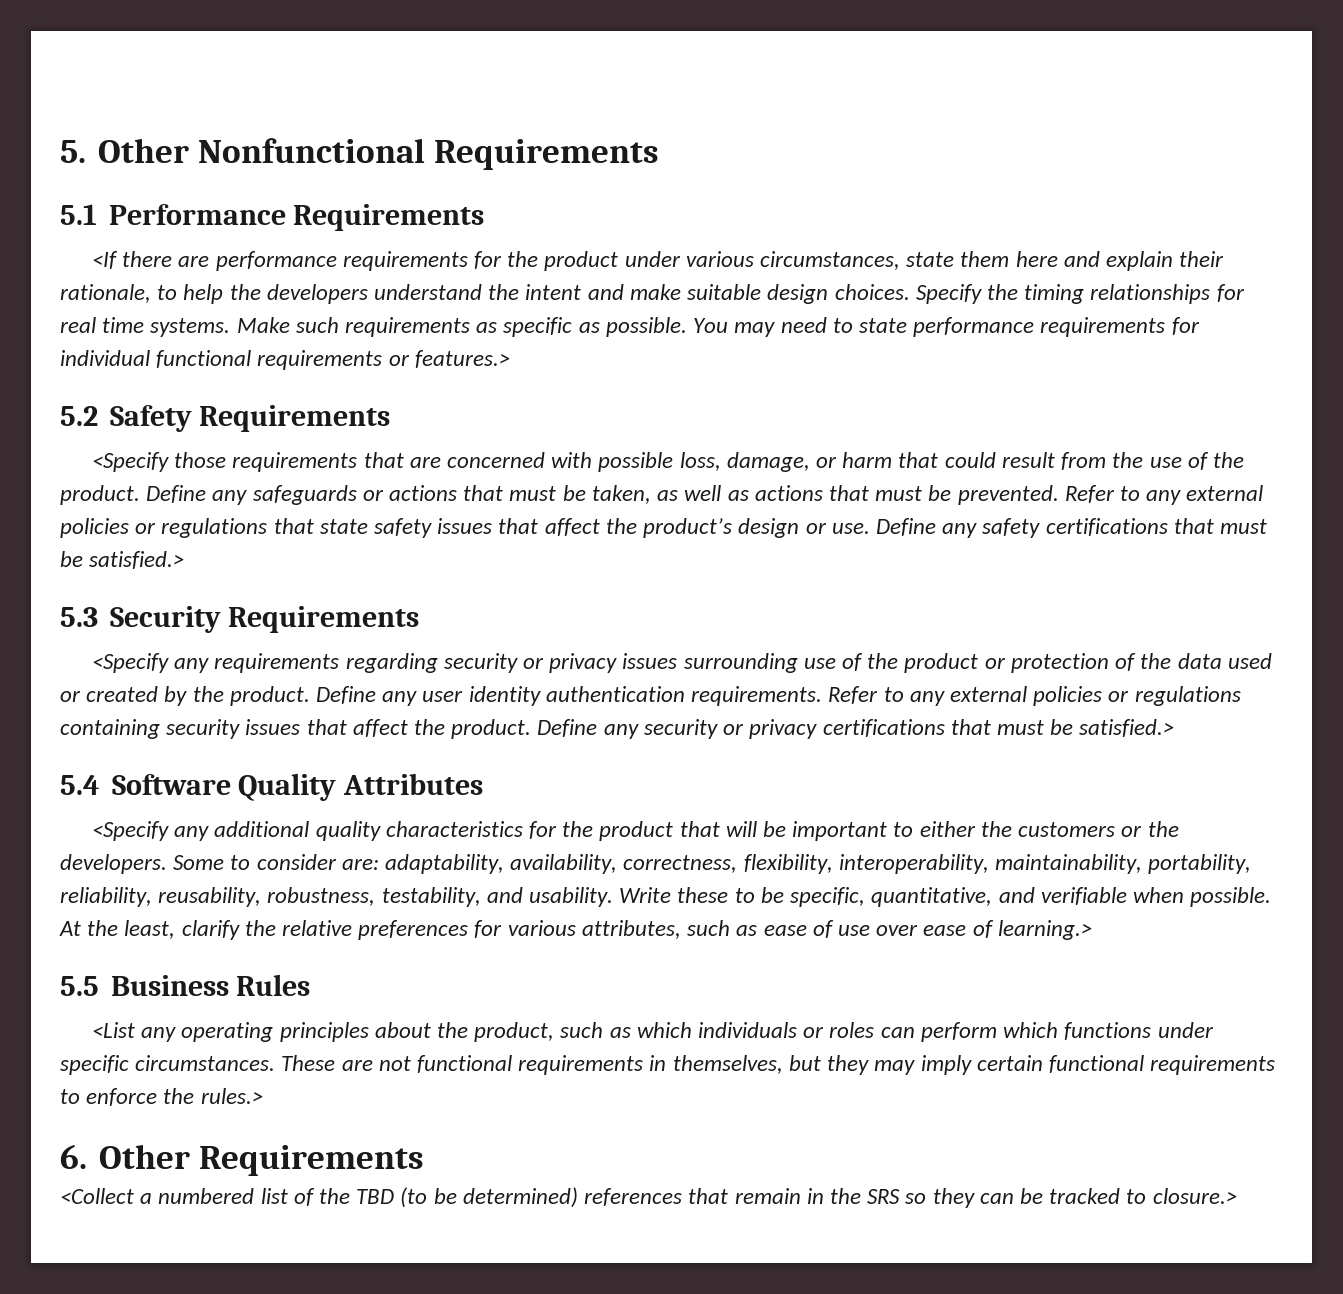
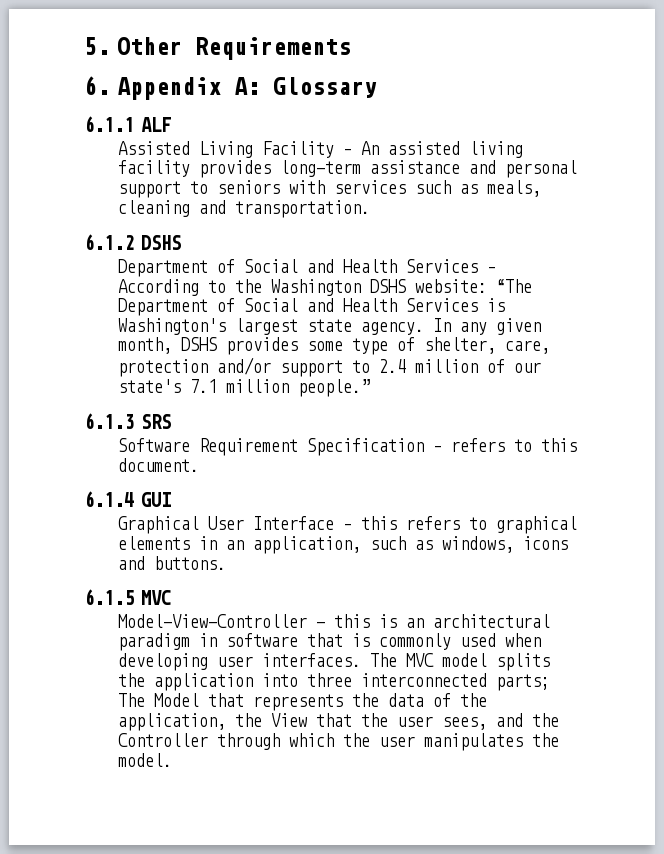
- 5. Other Nonfunctional Requirements
- 5.1 Performance Requirements
- <If there are performance requirements for the product under various circumstances, state them here and explain their rationale, to help the developers understand the intent and make suitable design choices. Specify the timing relationships for real time systems. Make such requirements as specific as possible. You may need to state performance requirements for individual functional requirements or features.>
- 5.2 Safety Requirements
- <Specify those requirements that are concerned with possible loss, damage, or harm that could result from the use of the product. Define any safeguards or actions that must be taken, as well as actions that must be prevented. Refer to any external policies or regulations that state safety issues that affect the product’s design or use. Define any safety certifications that must be satisfied.>
- 5.3 Security Requirements
- <Specify any requirements regarding security or privacy issues surrounding use of the product or protection of the data used or created by the product. Define any user identity authentication requirements. Refer to any external policies or regulations containing security issues that affect the product. Define any security or privacy certifications that must be satisfied.>
- 5.4 Software Quality Attributes
- <Specify any additional quality characteristics for the product that will be important to either the customers or the developers. Some to consider are: adaptability, availability, correctness, flexibility, interoperability, maintainability, portability, reliability, reusability, robustness, testability, and usability. Write these to be specific, quantitative, and verifiable when possible. At the least, clarify the relative preferences for various attributes, such as ease of use over ease of learning.>
- 5.5 Business Rules
- <List any operating principles about the product, such as which individuals or roles can perform which functions under specific circumstances. These are not functional requirements in themselves, but they may imply certain functional requirements to enforce the rules.>
- 6. Other Requirements
- <Collect a numbered list of the TBD (to be determined) references that remain in the SRS so they can be tracked to closure.>
+ 5. Other Requirements
+ 6. Appendix A: Glossary
+ 6.1.1 ALF
+ Assisted Living Facility – An assisted living facility provides long-term assistance and personal support to seniors with services such as meals, cleaning and transportation.
+ 6.1.2 DSHS
+ Department of Social and Health Services – According to the Washington DSHS website: “The Department of Social and Health Services is Washington's largest state agency. In any given month, DSHS provides some type of shelter, care, protection and/or support to 2.4 million of our state's 7.1 million people.”
+ 6.1.3 SRS
+ Software Requirement Specification – refers to this document.
+ 6.1.4 GUI
+ Graphical User Interface – this refers to graphical elements in an application, such as windows, icons and buttons.
+ 6.1.5 MVC
+ Model-View-Controller - this is an architectural paradigm in software that is commonly used when developing user interfaces. The MVC model splits the application into three interconnected parts; The Model that represents the data of the application, the View that the user sees, and the Controller through which the user manipulates the model.

